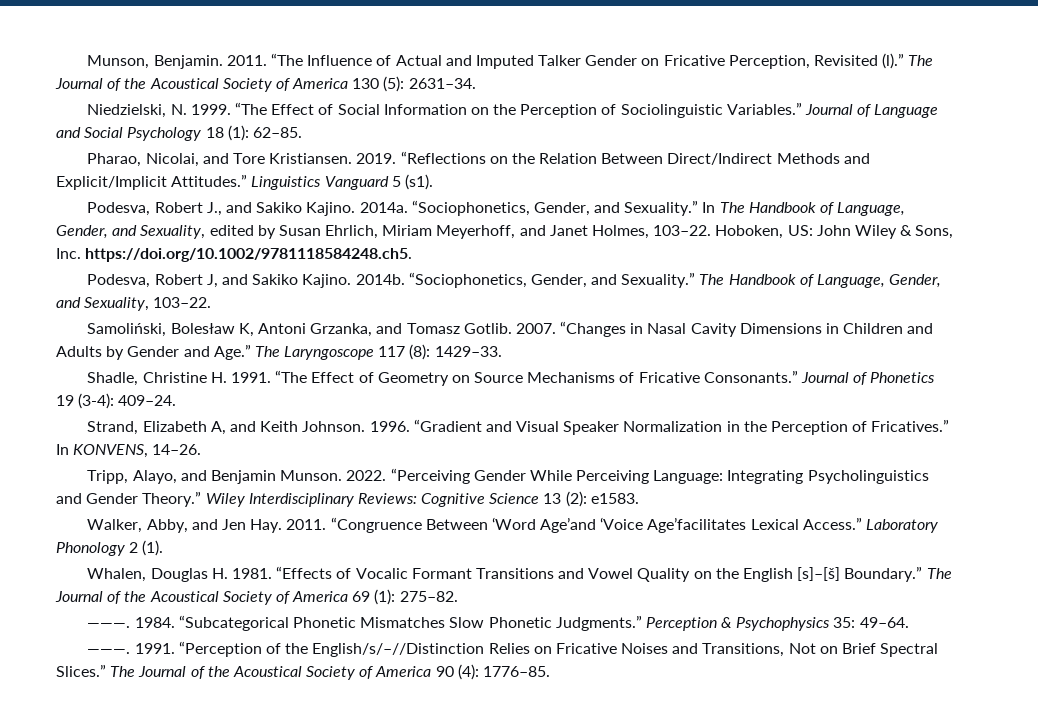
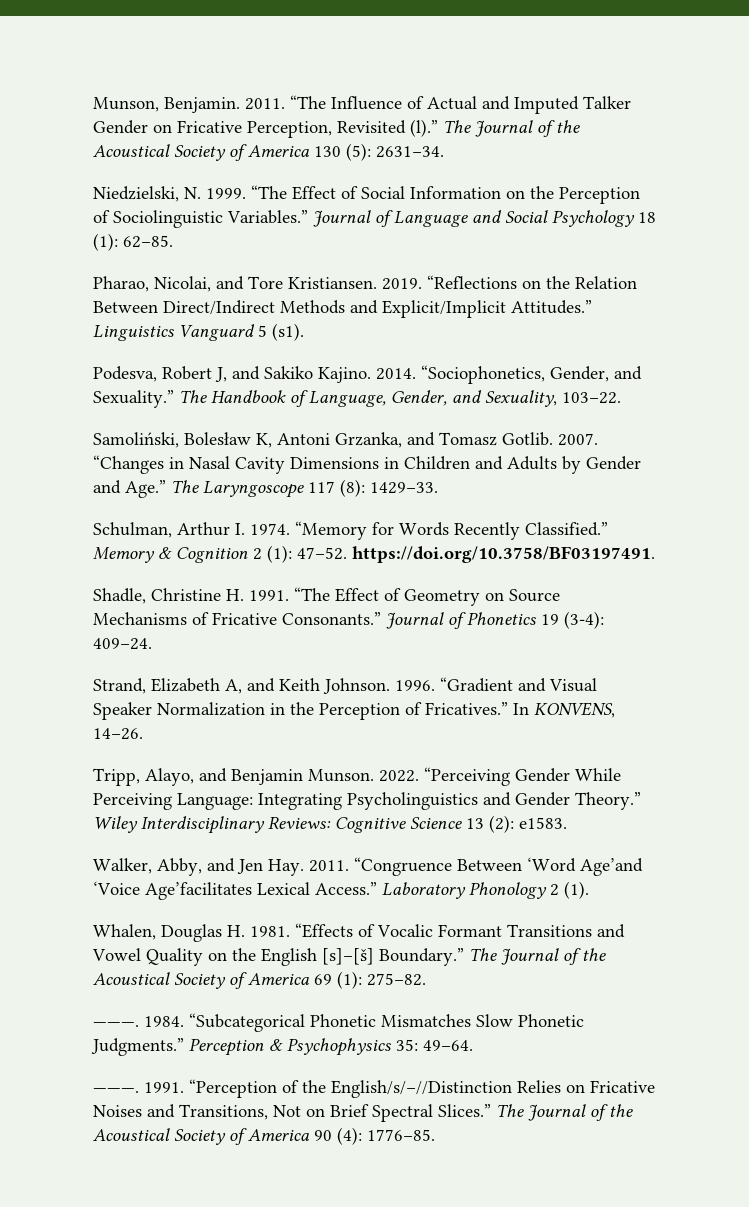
- Podesva, Robert J., and Sakiko Kajino. 2014a. “Sociophonetics, Gender, and Sexuality.” In The Handbook of Language, Gender, and Sexuality, edited by Susan Ehrlich, Miriam Meyerhoff, and Janet Holmes, 103–22. Hoboken, US: John Wiley & Sons, Inc. https://doi.org/10.1002/9781118584248.ch5.
- 2014b.
+ 2014.
+ Schulman, Arthur I. 1974. “Memory for Words Recently Classified.” Memory & Cognition 2 (1): 47–52. https://doi.org/10.3758/BF03197491.

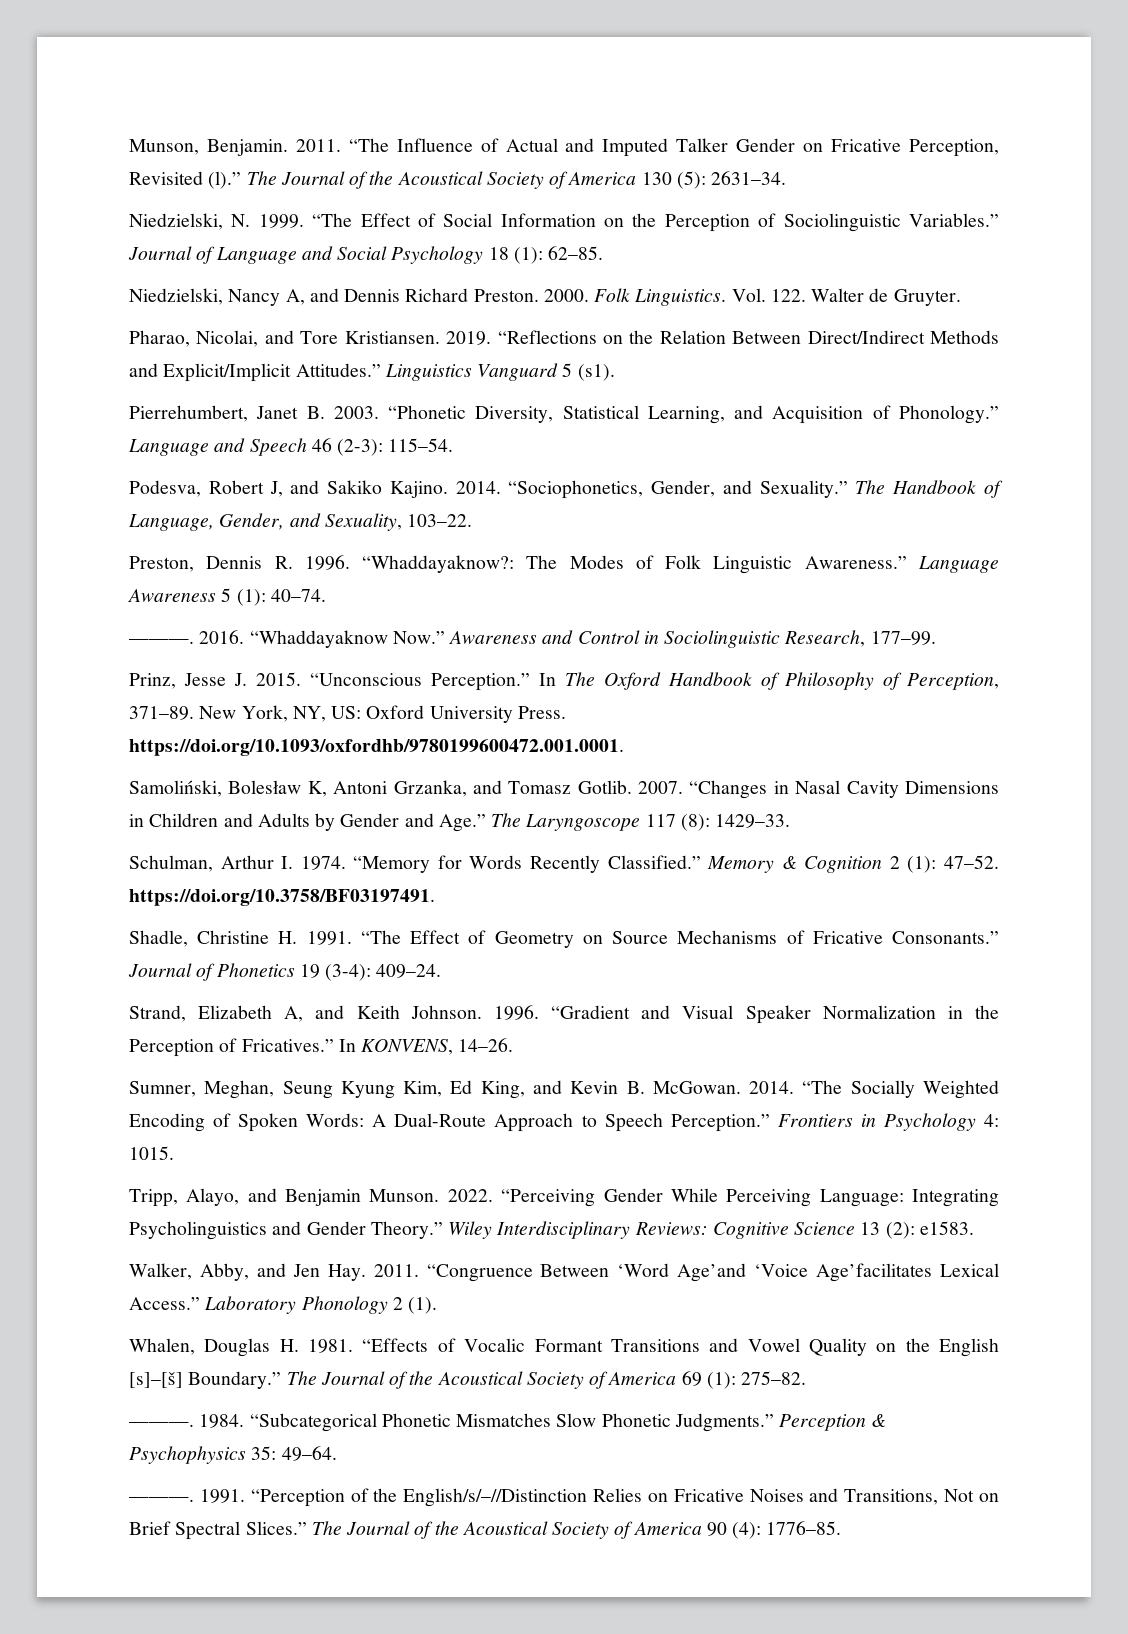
+ Niedzielski, Nancy A, and Dennis Richard Preston. 2000. Folk Linguistics. Vol. 122. Walter de Gruyter.
+ Pierrehumbert, Janet B. 2003. “Phonetic Diversity, Statistical Learning, and Acquisition of Phonology.” Language and Speech 46 (2-3): 115–54.
+ Preston, Dennis R. 1996. “Whaddayaknow?: The Modes of Folk Linguistic Awareness.” Language Awareness 5 (1): 40–74.
+ ———. 2016. “Whaddayaknow Now.” Awareness and Control in Sociolinguistic Research, 177–99.
+ Prinz, Jesse J. 2015. “Unconscious Perception.” In The Oxford Handbook of Philosophy of Perception, 371–89. New York, NY, US: Oxford University Press. https://doi.org/10.1093/oxfordhb/9780199600472.001.0001.
+ Sumner, Meghan, Seung Kyung Kim, Ed King, and Kevin B. McGowan. 2014. “The Socially Weighted Encoding of Spoken Words: A Dual-Route Approach to Speech Perception.” Frontiers in Psychology 4: 1015.

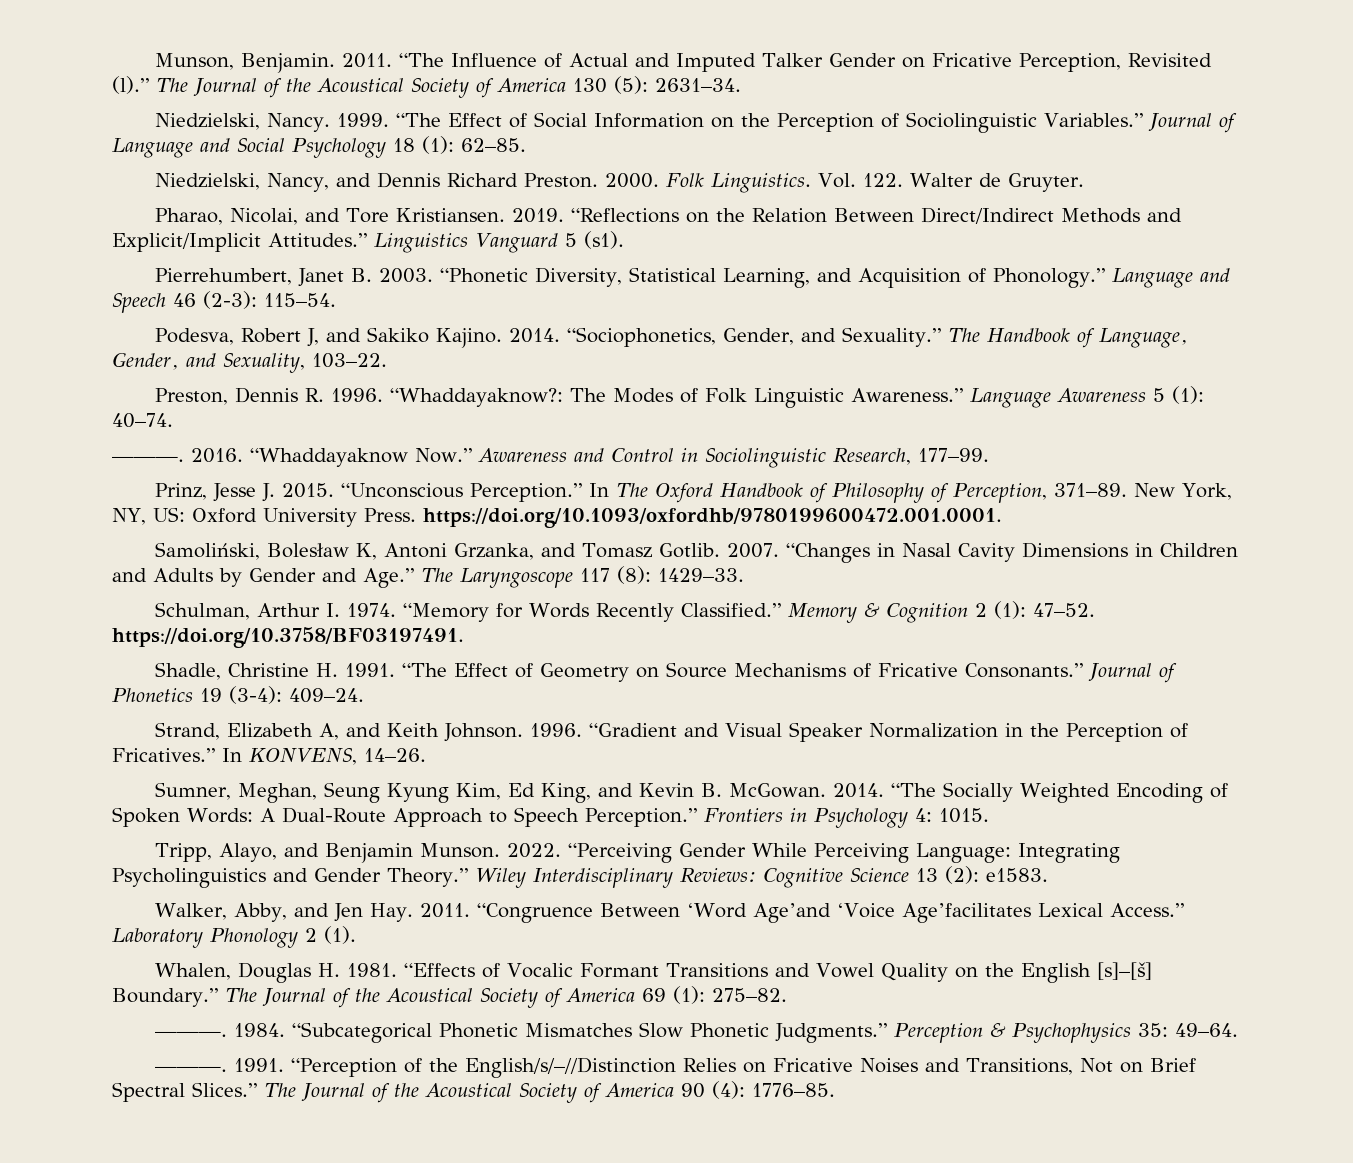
- Niedzielski, N. 1999.
+ Niedzielski, Nancy. 1999.
- Niedzielski, Nancy A, and Dennis Richard Preston.
+ Niedzielski, Nancy, and Dennis Richard Preston.

